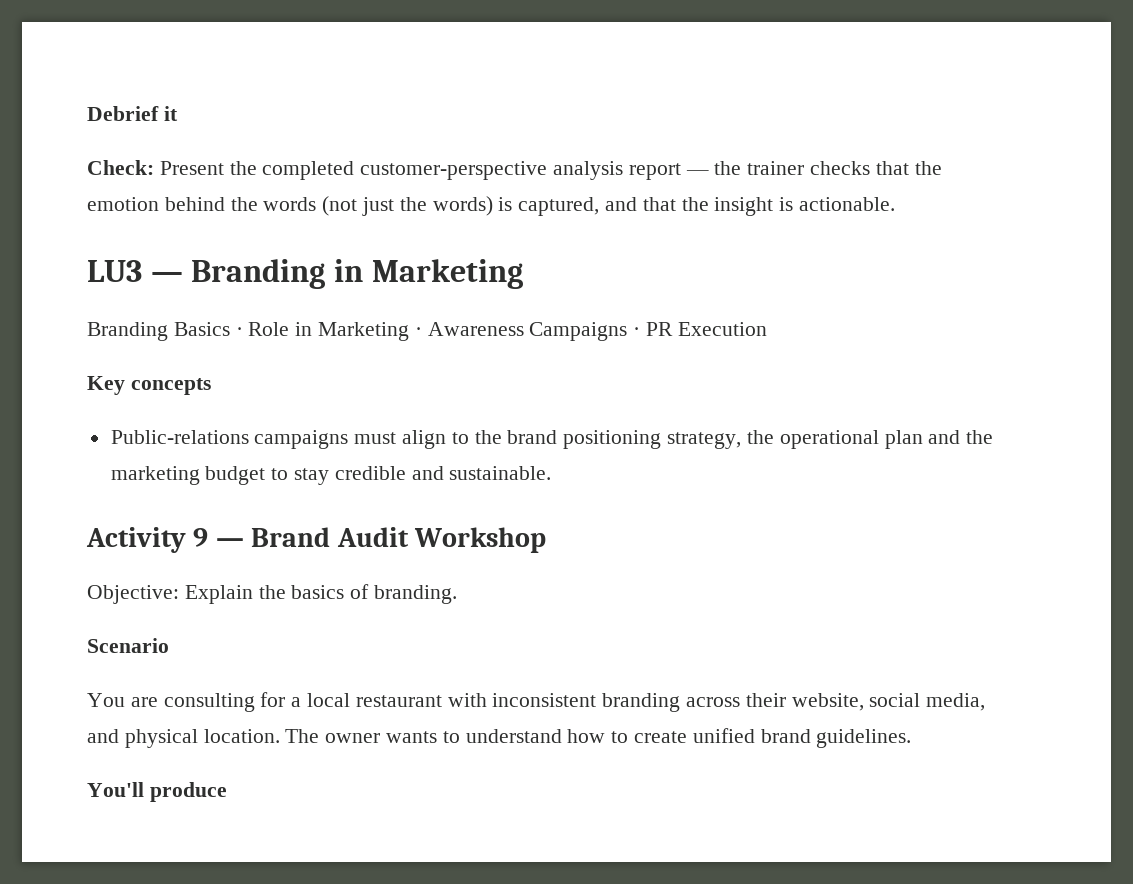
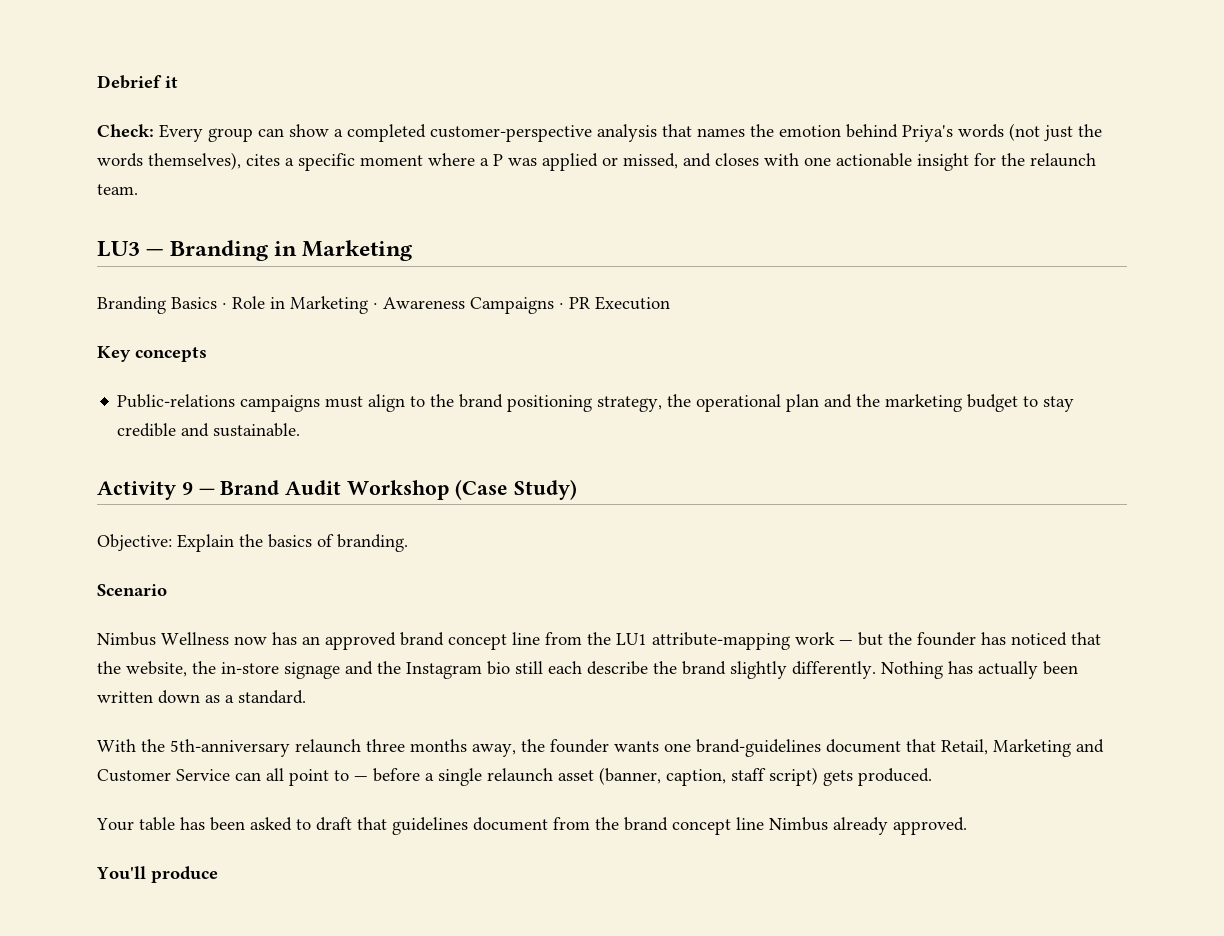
- Check: Present the completed customer-perspective analysis report — the trainer checks that the emotion behind the words (not just the words) is captured, and that the insight is actionable.
+ Check: Every group can show a completed customer-perspective analysis that names the emotion behind Priya's words (not just the words themselves), cites a specific moment where a P was applied or missed, and closes with one actionable insight for the relaunch team.
- Activity 9 — Brand Audit Workshop
+ Activity 9 — Brand Audit Workshop (Case Study)
- You are consulting for a local restaurant with inconsistent branding across their website, social media, and physical location. The owner wants to understand how to create unified brand guidelines.
+ Nimbus Wellness now has an approved brand concept line from the LU1 attribute-mapping work — but the founder has noticed that the website, the in-store signage and the Instagram bio still each describe the brand slightly differently. Nothing has actually been written down as a standard.
+ With the 5th-anniversary relaunch three months away, the founder wants one brand-guidelines document that Retail, Marketing and Customer Service can all point to — before a single relaunch asset (banner, caption, staff script) gets produced.
+ Your table has been asked to draft that guidelines document from the brand concept line Nimbus already approved.

